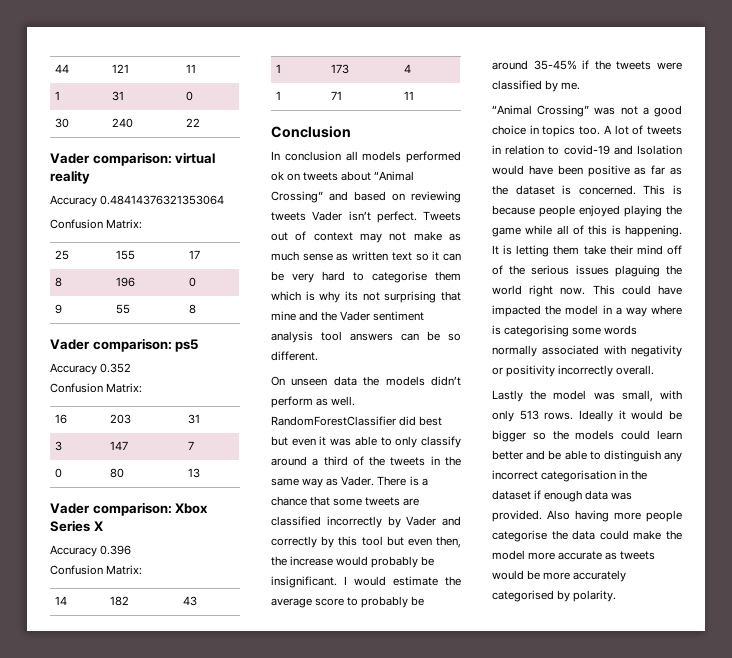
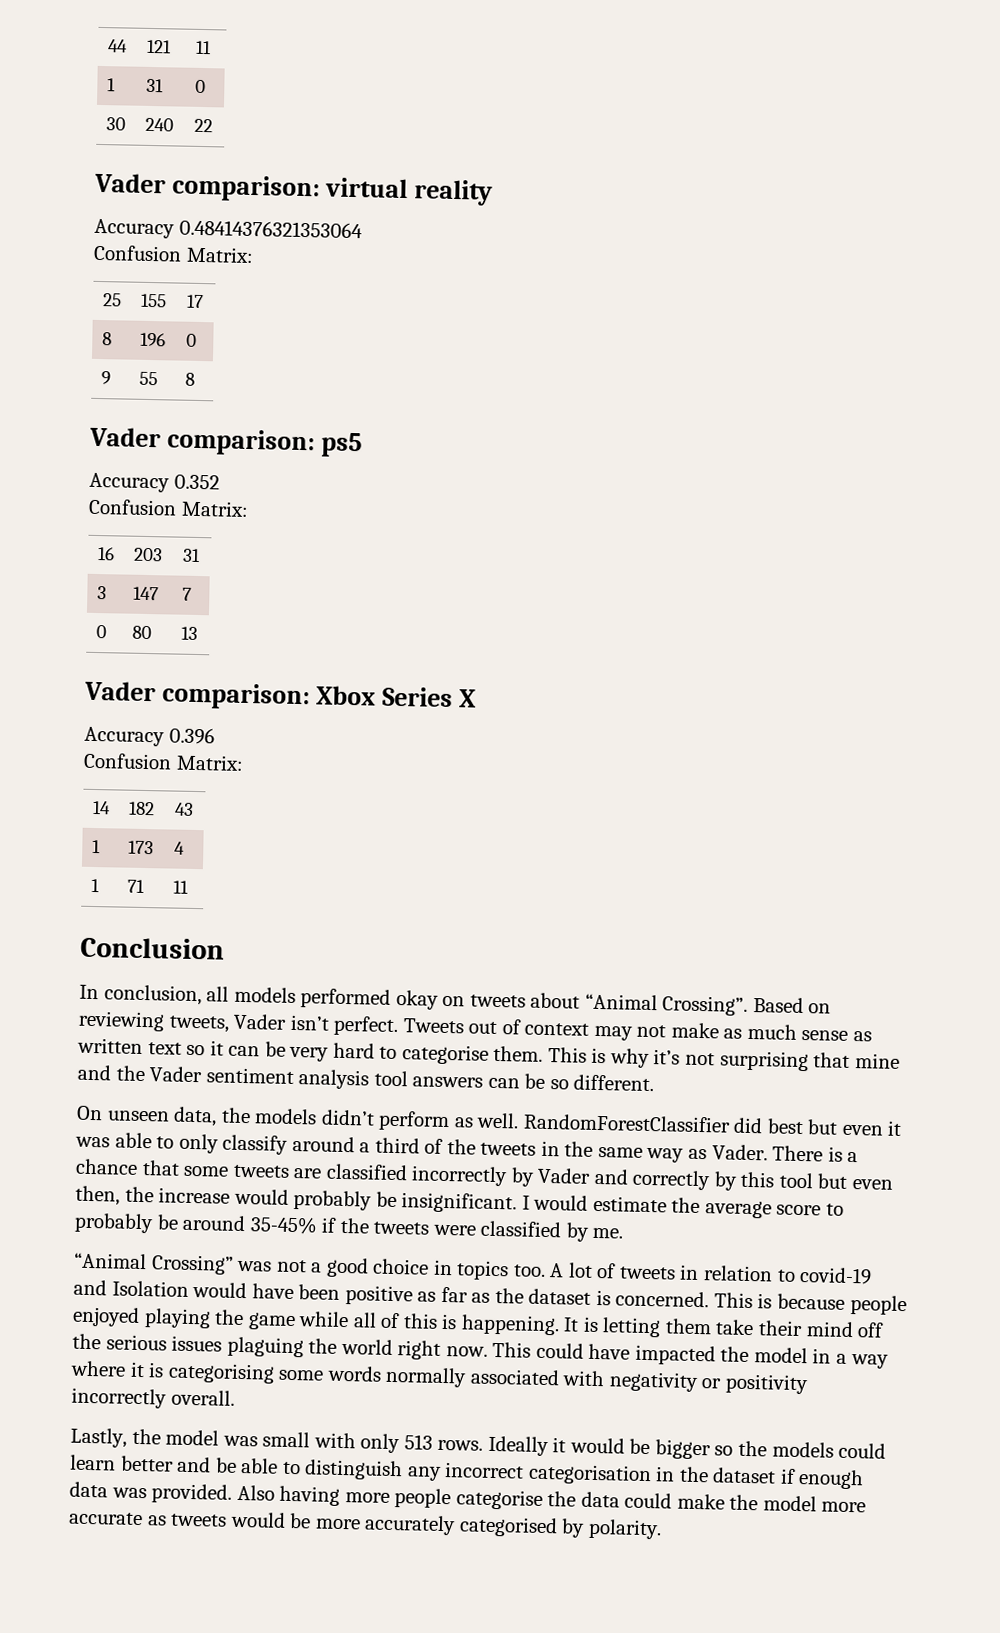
- In conclusion all models performed ok on tweets about “Animal Crossing” and based on reviewing tweets Vader isn’t perfect.
+ In conclusion, all models performed okay on tweets about “Animal Crossing”. Based on reviewing tweets, Vader isn’t perfect.
- Tweets out of context may not make as much sense as written text so it can be very hard to categorise them which is why its not surprising that mine and the Vader sentiment analysis tool answers can be so different.
+ Tweets out of context may not make as much sense as written text so it can be very hard to categorise them. This is why it’s not surprising that mine and the Vader sentiment analysis tool answers can be so different.
- On unseen data the models didn’t perform as well.
+ On unseen data, the models didn’t perform as well.
- It is letting them take their mind off of the serious issues plaguing the world right now.
+ It is letting them take their mind off the serious issues plaguing the world right now.
- This could have impacted the model in a way where is categorising some words normally associated with negativity or positivity incorrectly overall.
+ This could have impacted the model in a way where it is categorising some words normally associated with negativity or positivity incorrectly overall.
- Lastly the model was small, with only 513 rows.
+ Lastly, the model was small with only 513 rows.

